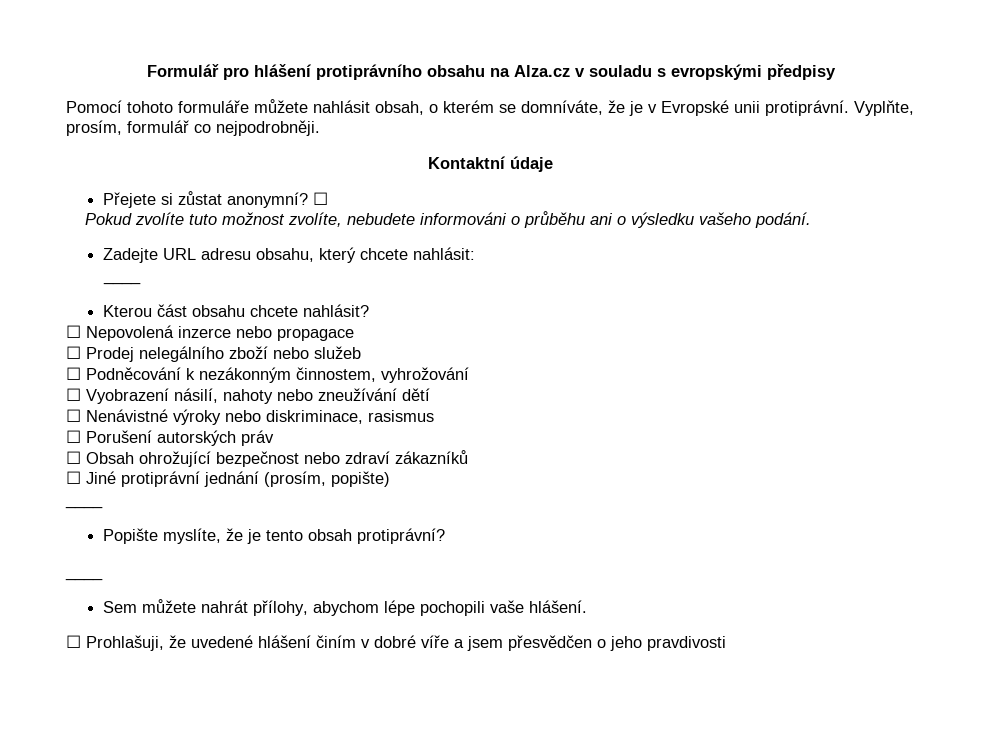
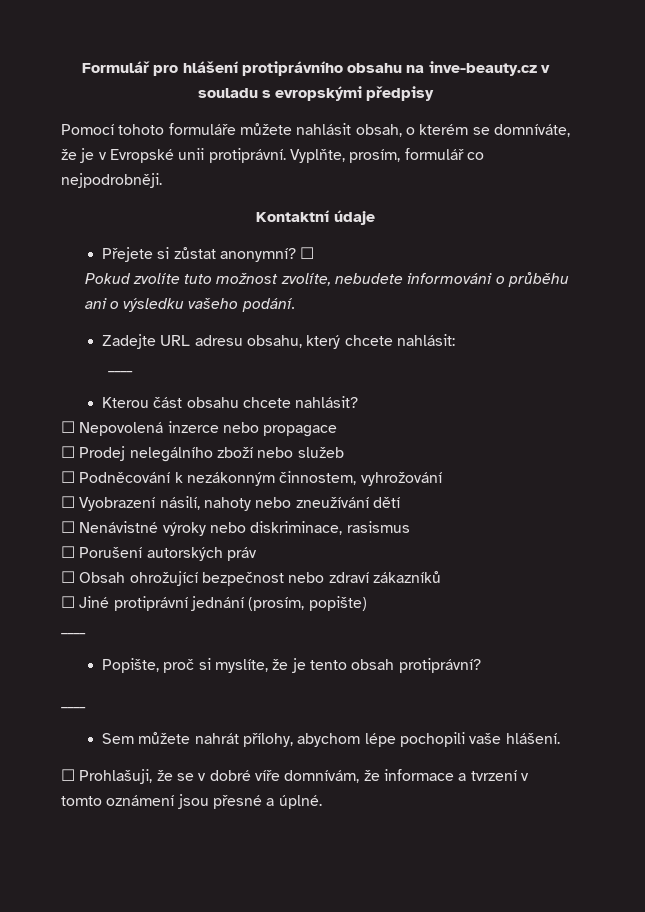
- Formulář pro hlášení protiprávního obsahu na Alza.cz v souladu s evropskými předpisy
+ Formulář pro hlášení protiprávního obsahu na inve-beauty.cz v souladu s evropskými předpisy
- Popište myslíte, že je tento obsah protiprávní?
+ Popište, proč si myslíte, že je tento obsah protiprávní?
- ☐ Prohlašuji, že uvedené hlášení činím v dobré víře a jsem přesvědčen o jeho pravdivosti
+ ☐ Prohlašuji, že se v dobré víře domnívám, že informace a tvrzení v tomto oznámení jsou přesné a úplné.

